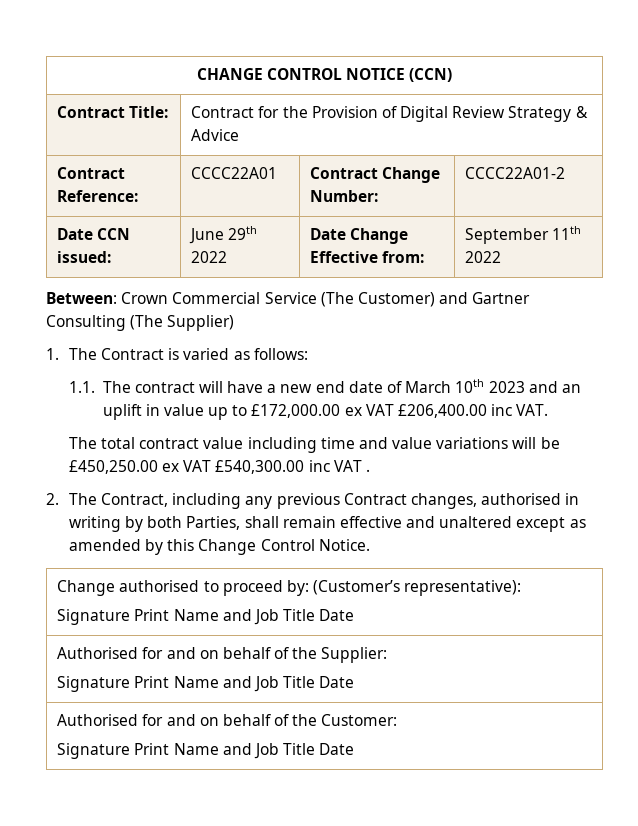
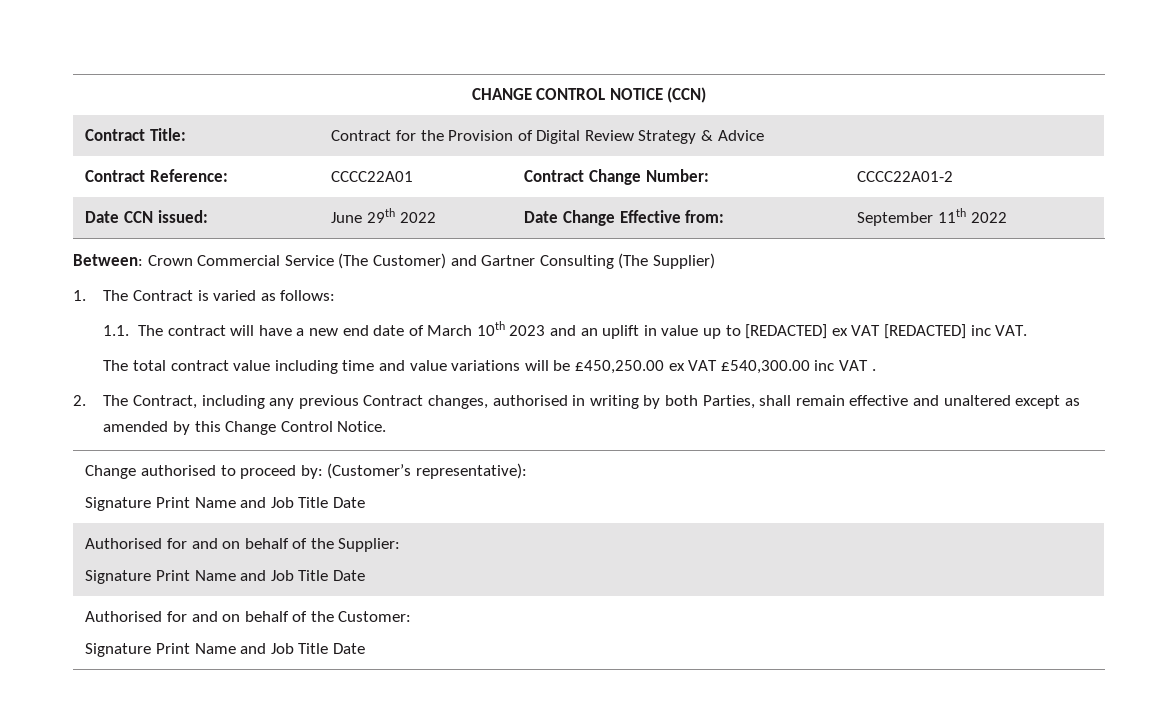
- 1.1. The contract will have a new end date of March 10th 2023 and an uplift in value up to £172,000.00 ex VAT £206,400.00 inc VAT.
+ 1.1. The contract will have a new end date of March 10th 2023 and an uplift in value up to [REDACTED] ex VAT [REDACTED] inc VAT.

